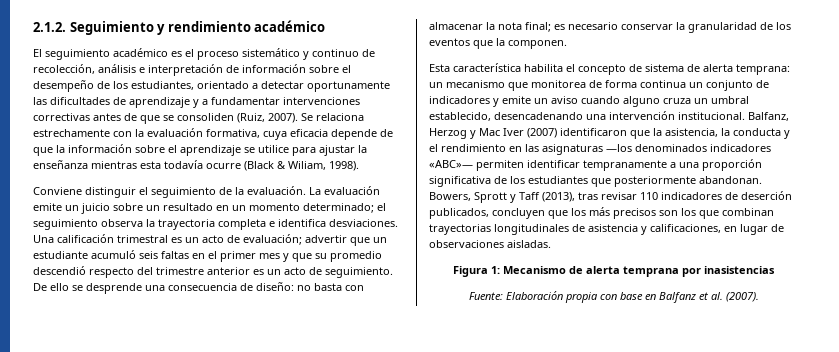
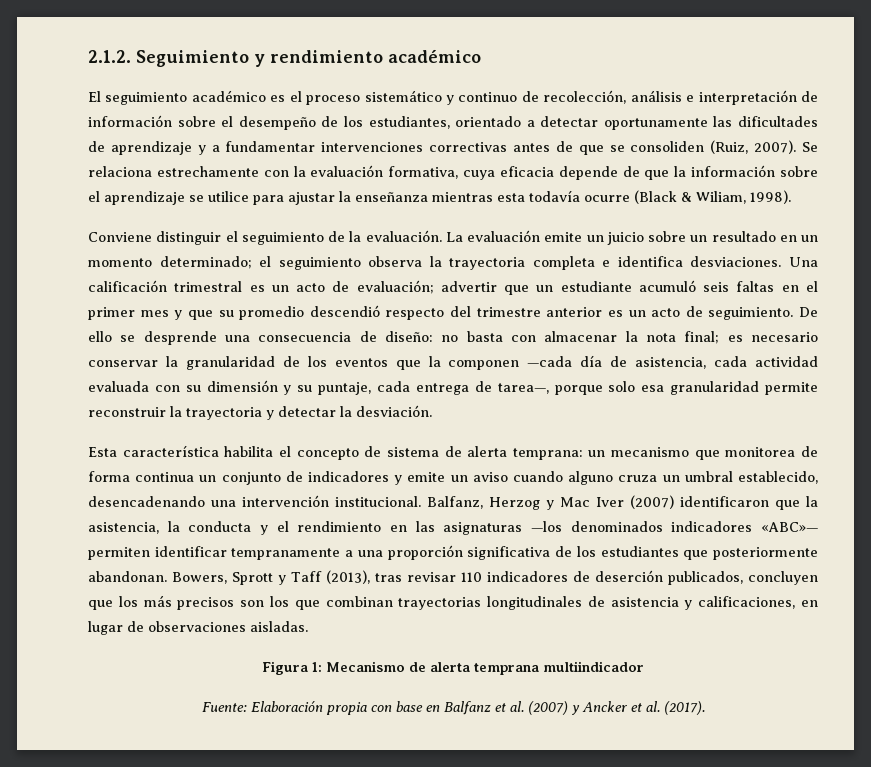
- De ello se desprende una consecuencia de diseño: no basta con almacenar la nota final; es necesario conservar la granularidad de los eventos que la componen.
+ De ello se desprende una consecuencia de diseño: no basta con almacenar la nota final; es necesario conservar la granularidad de los eventos que la componen —cada día de asistencia, cada actividad evaluada con su dimensión y su puntaje, cada entrega de tarea—, porque solo esa granularidad permite reconstruir la trayectoria y detectar la desviación.
- Figura 1: Mecanismo de alerta temprana por inasistencias
+ Figura 1: Mecanismo de alerta temprana multiindicador
- Fuente: Elaboración propia con base en Balfanz et al. (2007).
+ Fuente: Elaboración propia con base en Balfanz et al. (2007) y Ancker et al. (2017).

